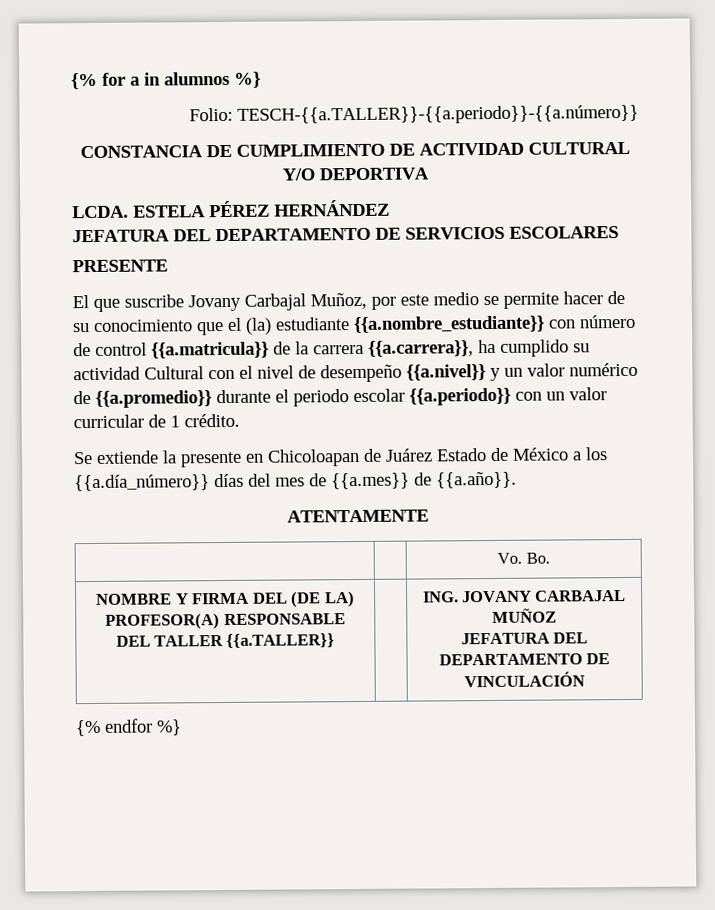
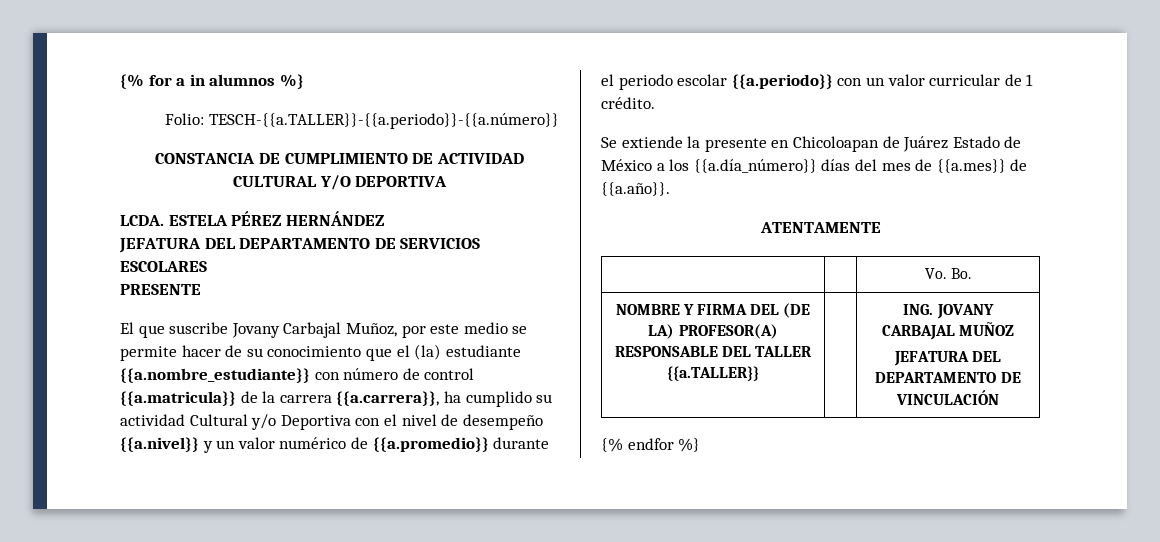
- El que suscribe Jovany Carbajal Muñoz, por este medio se permite hacer de su conocimiento que el (la) estudiante {{a.nombre_estudiante}} con número de control {{a.matricula}} de la carrera {{a.carrera}}, ha cumplido su actividad Cultural con el nivel de desempeño {{a.nivel}} y un valor numérico de {{a.promedio}} durante el periodo escolar {{a.periodo}} con un valor curricular de 1 crédito.
+ El que suscribe Jovany Carbajal Muñoz, por este medio se permite hacer de su conocimiento que el (la) estudiante {{a.nombre_estudiante}} con número de control {{a.matricula}} de la carrera {{a.carrera}}, ha cumplido su actividad Cultural y/o Deportiva con el nivel de desempeño {{a.nivel}} y un valor numérico de {{a.promedio}} durante el periodo escolar {{a.periodo}} con un valor curricular de 1 crédito.

